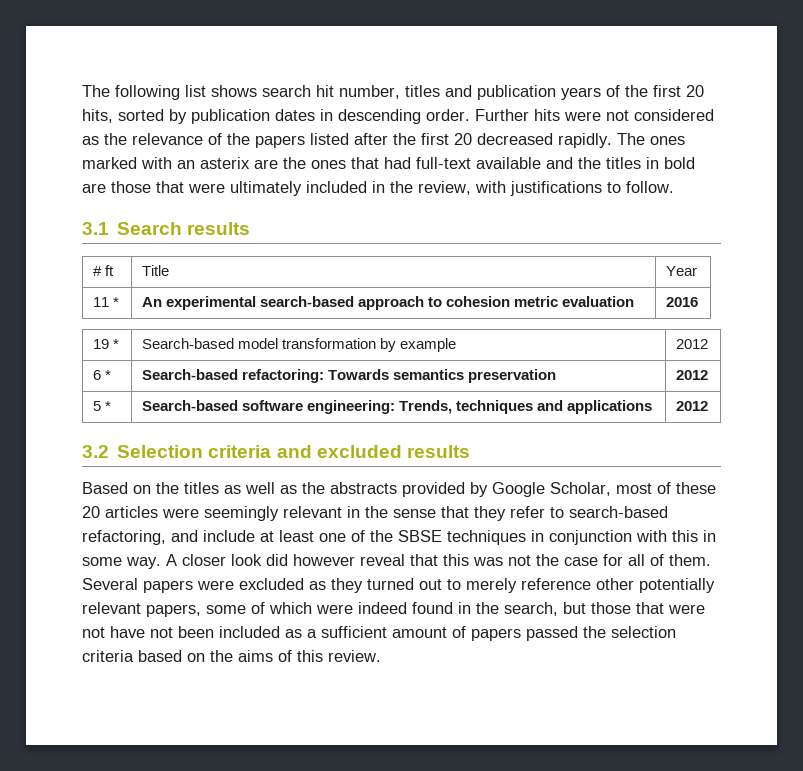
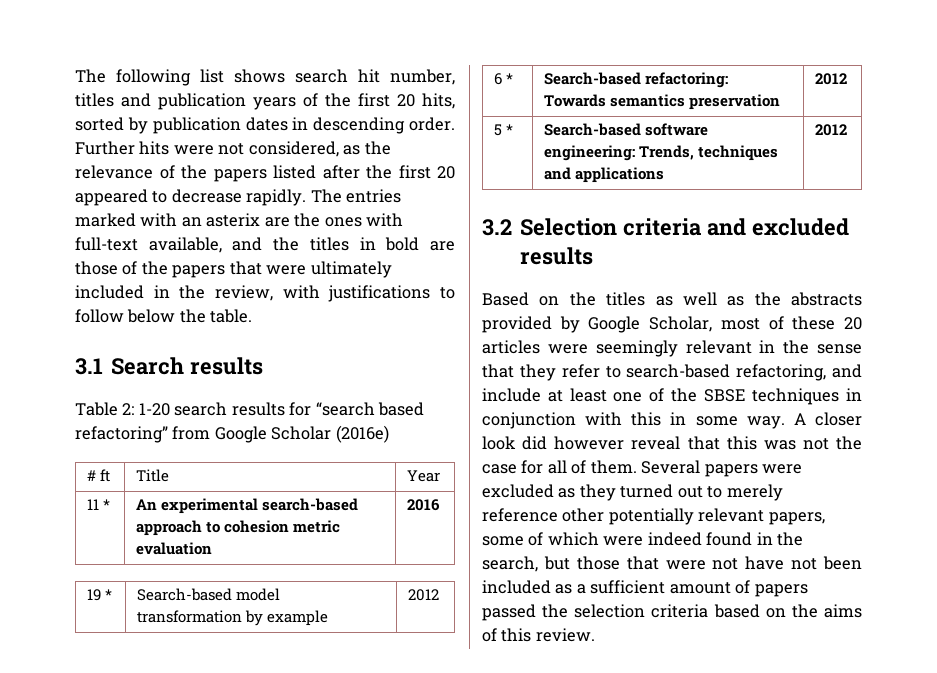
- Further hits were not considered as the relevance of the papers listed after the first 20 decreased rapidly.
+ Further hits were not considered, as the relevance of the papers listed after the first 20 appeared to decrease rapidly.
- The ones marked with an asterix are the ones that had full-text available and the titles in bold are those that were ultimately included in the review, with justifications to follow.
+ The entries marked with an asterix are the ones with full-text available, and the titles in bold are those of the papers that were ultimately included in the review, with justifications to follow below the table.
+ Table 2: 1-20 search results for “search based refactoring” from Google Scholar (2016e)

